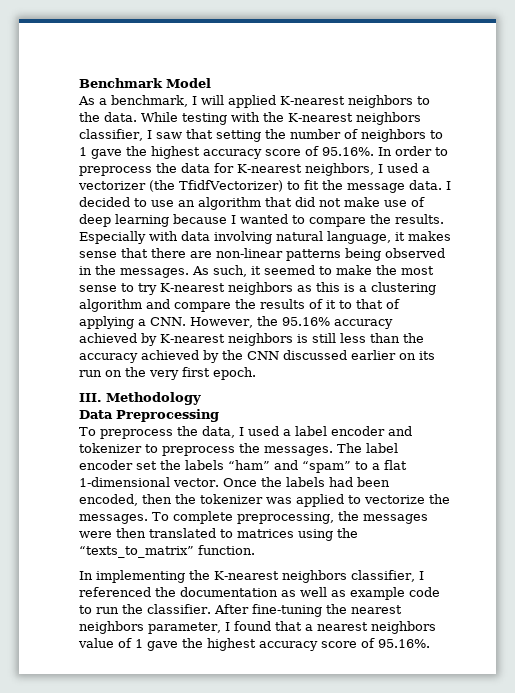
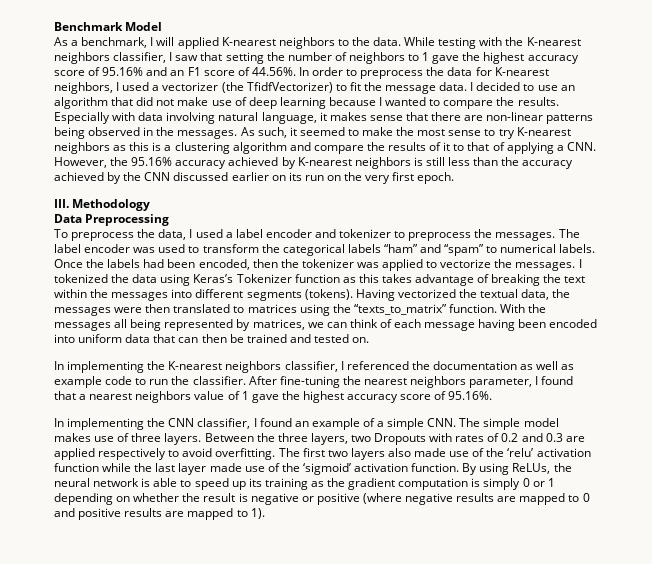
- While testing with the K-nearest neighbors classifier, I saw that setting the number of neighbors to 1 gave the highest accuracy score of 95.16%. In order to preprocess the data for K-nearest neighbors, I used a vectorizer (the TfidfVectorizer) to fit the message data.
+ While testing with the K-nearest neighbors classifier, I saw that setting the number of neighbors to 1 gave the highest accuracy score of 95.16% and an F1 score of 44.56%. In order to preprocess the data for K-nearest neighbors, I used a vectorizer (the TfidfVectorizer) to fit the message data.
- The label encoder set the labels “ham” and “spam” to a flat 1-dimensional vector.
+ The label encoder was used to transform the categorical labels “ham” and “spam” to numerical labels.
- To complete preprocessing, the messages were then translated to matrices using the “texts_to_matrix” function.
+ I tokenized the data using Keras’s Tokenizer function as this takes advantage of breaking the text within the messages into different segments (tokens). Having vectorized the textual data, the messages were then translated to matrices using the “texts_to_matrix” function. With the messages all being represented by matrices, we can think of each message having been encoded into uniform data that can then be trained and tested on.
+ In implementing the CNN classifier, I found an example of a simple CNN. The simple model makes use of three layers. Between the three layers, two Dropouts with rates of 0.2 and 0.3 are applied respectively to avoid overfitting. The first two layers also made use of the ‘relu’ activation function while the last layer made use of the ‘sigmoid’ activation function. By using ReLUs, the neural network is able to speed up its training as the gradient computation is simply 0 or 1 depending on whether the result is negative or positive (where negative results are mapped to 0 and positive results are mapped to 1).

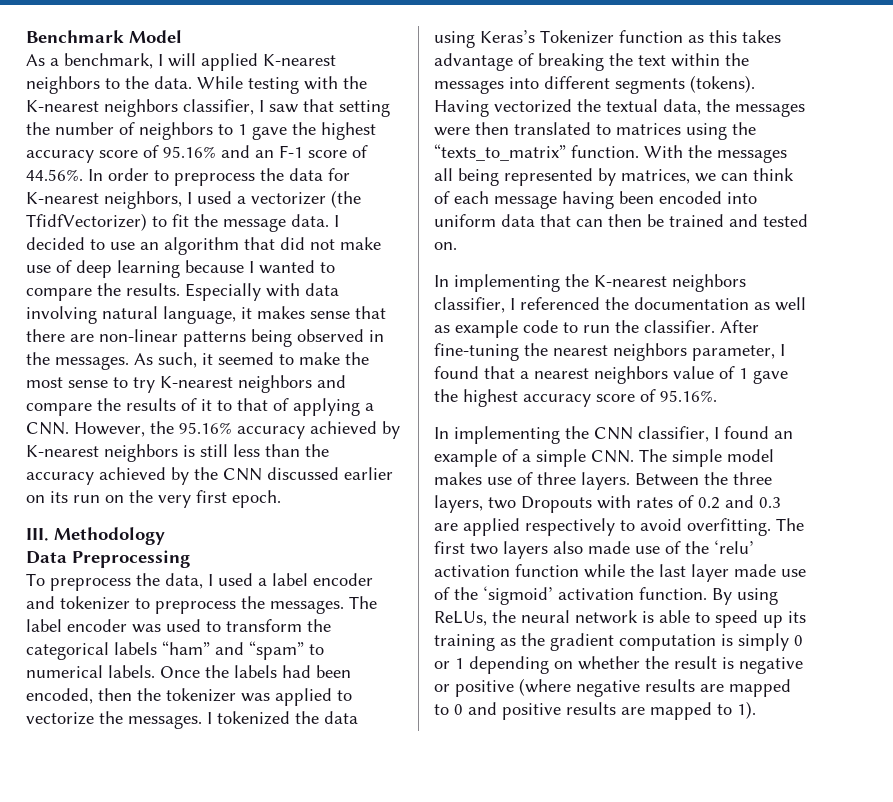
- While testing with the K-nearest neighbors classifier, I saw that setting the number of neighbors to 1 gave the highest accuracy score of 95.16% and an F1 score of 44.56%. In order to preprocess the data for K-nearest neighbors, I used a vectorizer (the TfidfVectorizer) to fit the message data.
+ While testing with the K-nearest neighbors classifier, I saw that setting the number of neighbors to 1 gave the highest accuracy score of 95.16% and an F-1 score of 44.56%. In order to preprocess the data for K-nearest neighbors, I used a vectorizer (the TfidfVectorizer) to fit the message data.
- As such, it seemed to make the most sense to try K-nearest neighbors as this is a clustering algorithm and compare the results of it to that of applying a CNN. However, the 95.16% accuracy achieved by K-nearest neighbors is still less than the accuracy achieved by the CNN discussed earlier on its run on the very first epoch.
+ As such, it seemed to make the most sense to try K-nearest neighbors and compare the results of it to that of applying a CNN. However, the 95.16% accuracy achieved by K-nearest neighbors is still less than the accuracy achieved by the CNN discussed earlier on its run on the very first epoch.

